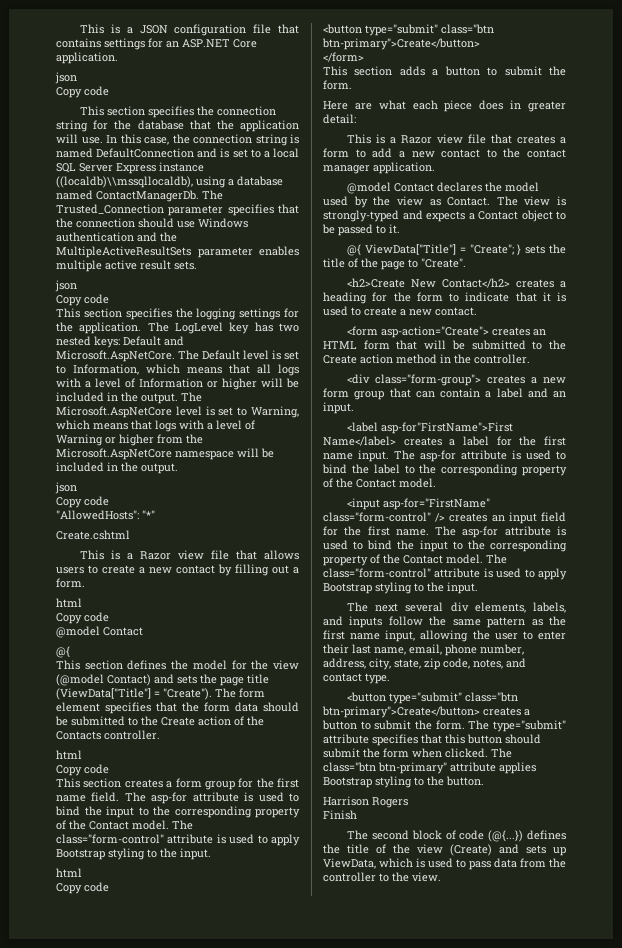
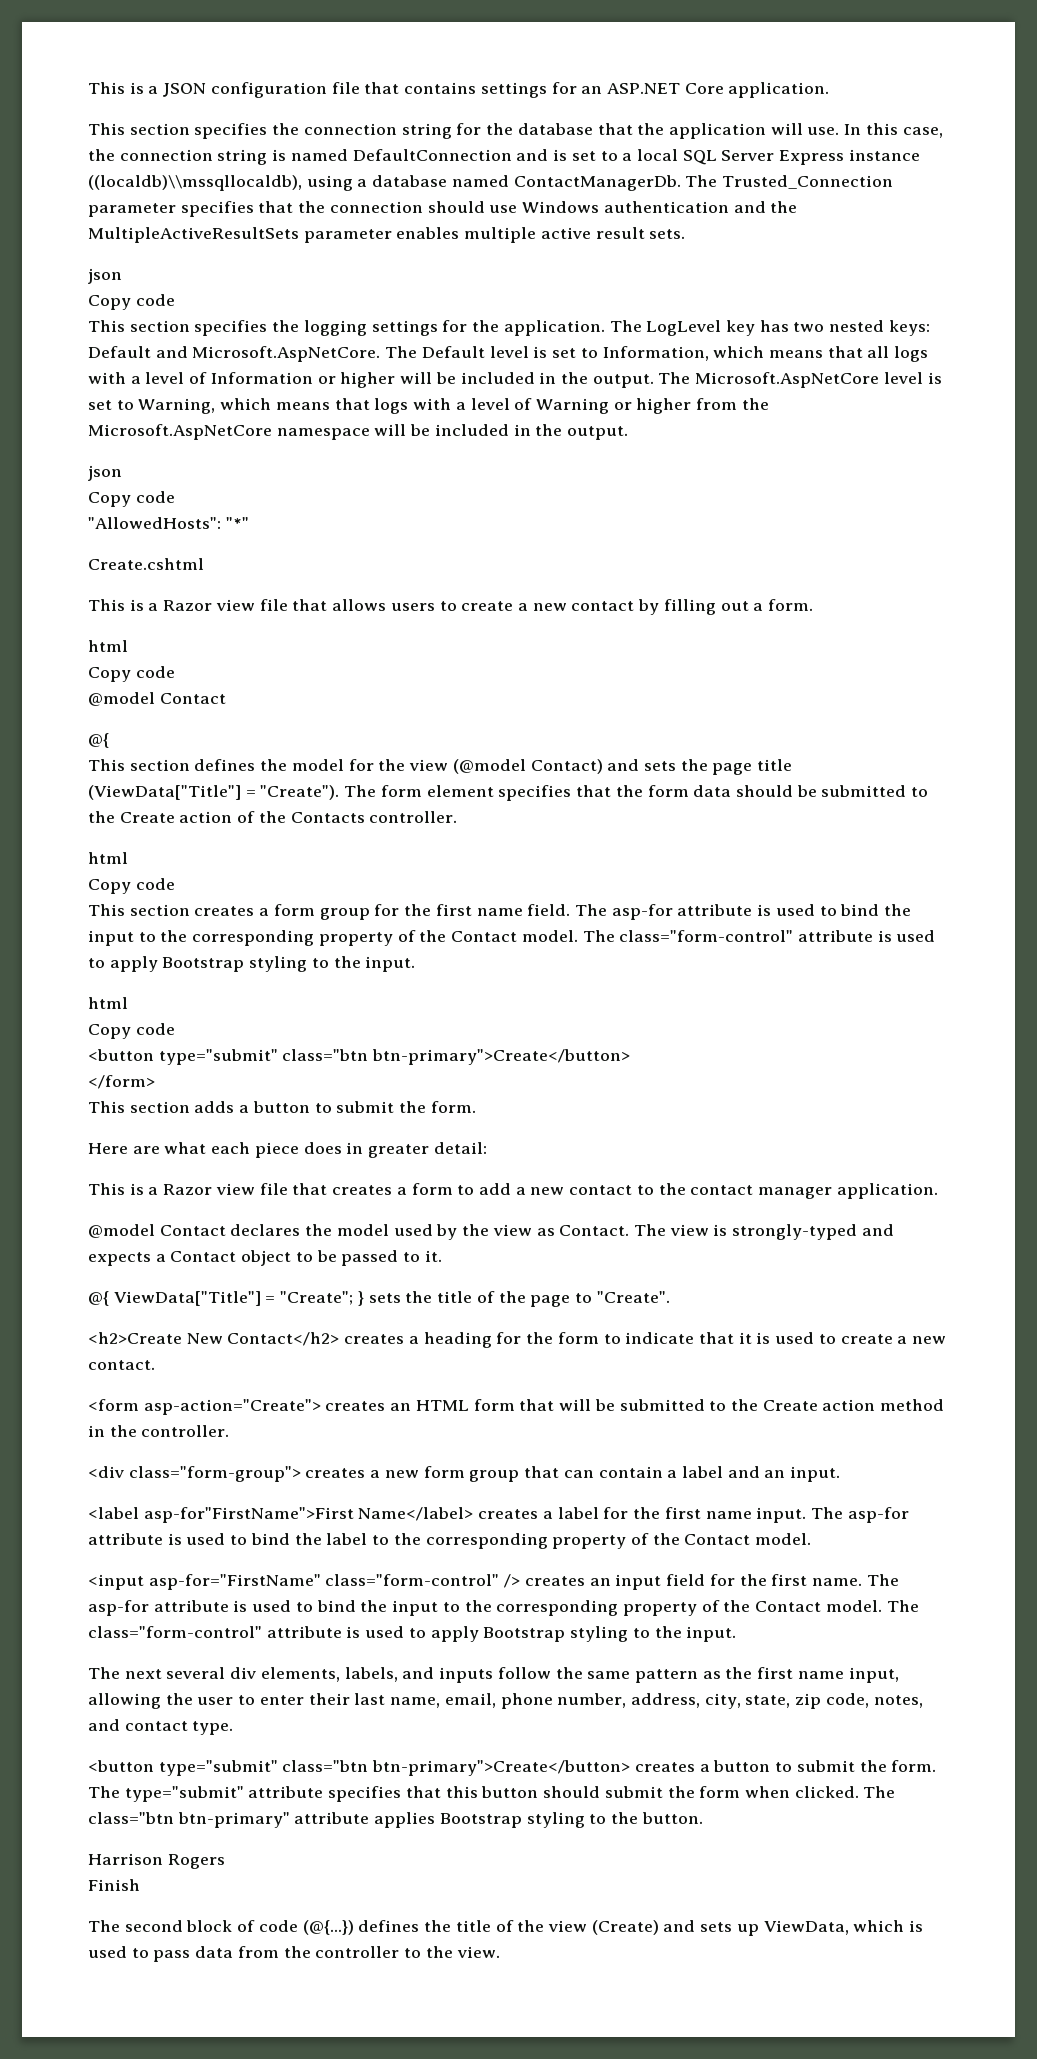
  This is a JSON configuration file that contains settings for an ASP.NET Core application.
- json
- Copy code

